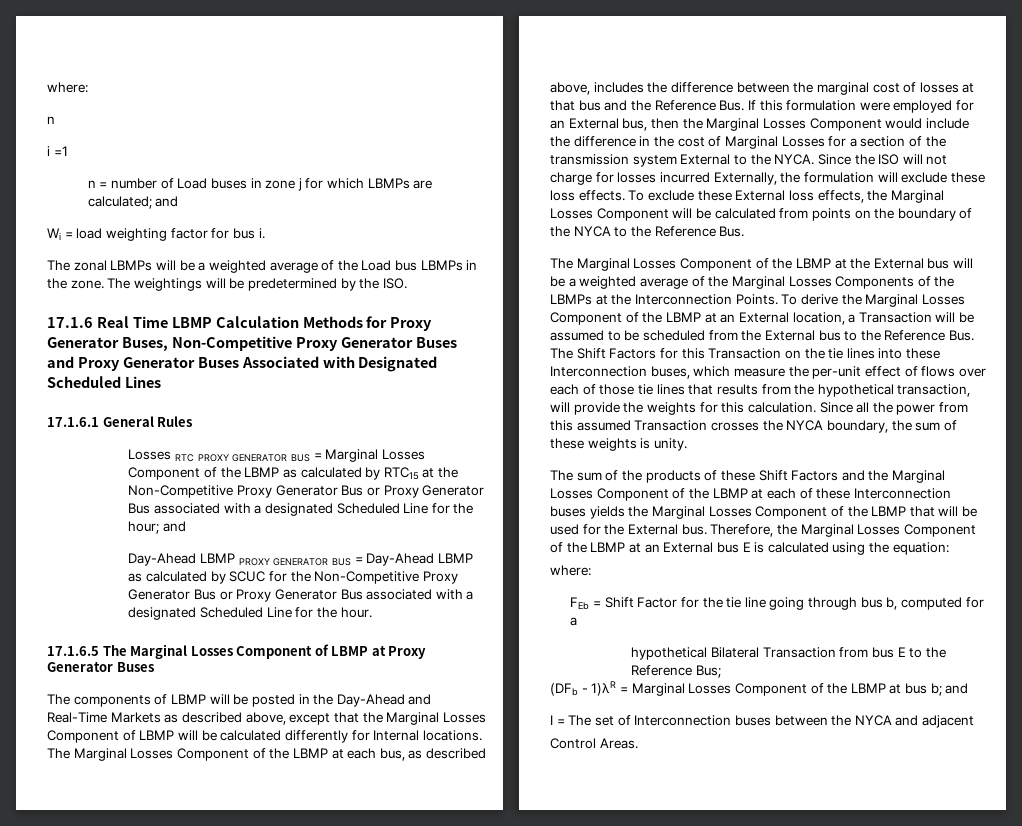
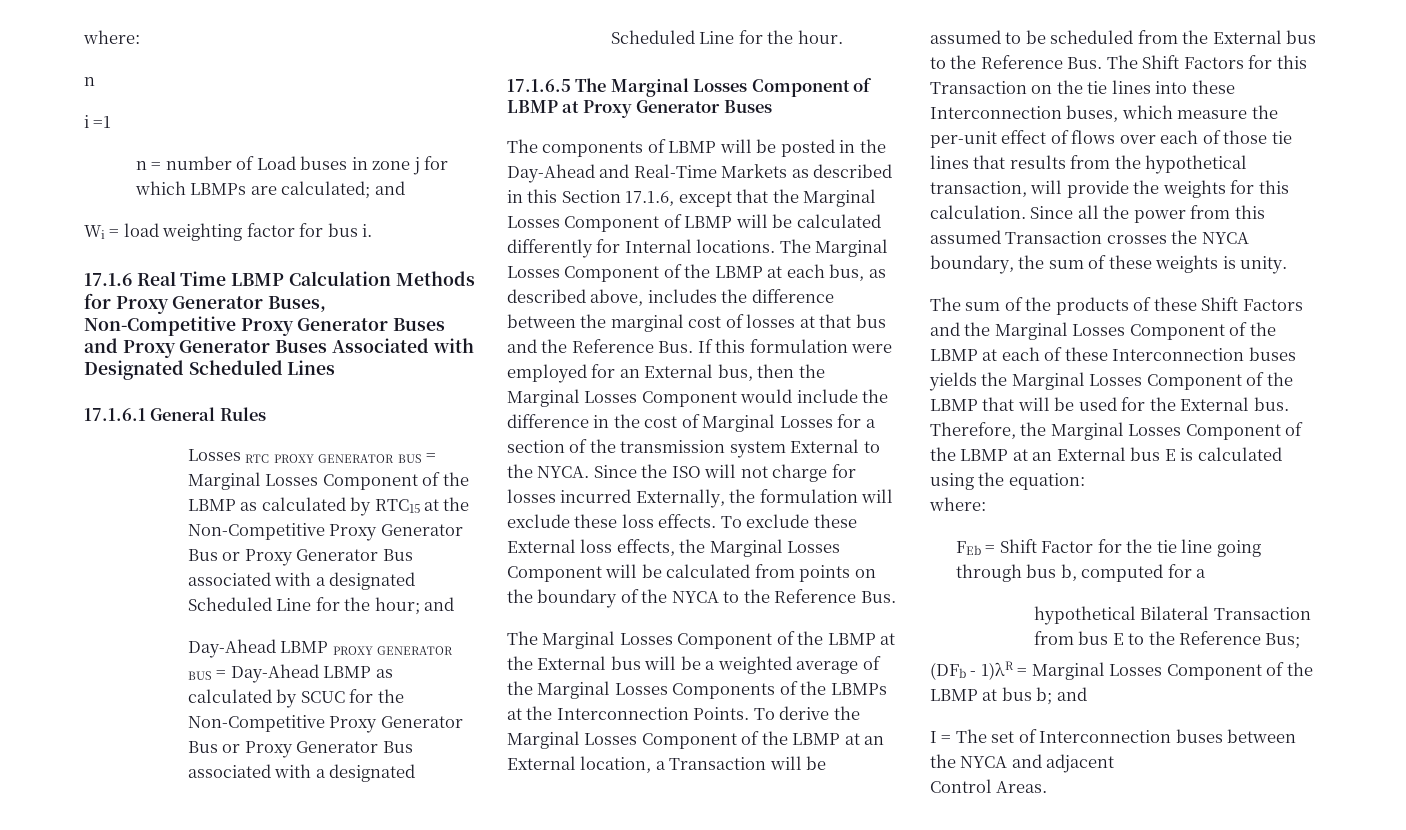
- The zonal LBMPs will be a weighted average of the Load bus LBMPs in the zone. The weightings will be predetermined by the ISO.
- The components of LBMP will be posted in the Day-Ahead and Real-Time Markets as described above, except that the Marginal Losses Component of LBMP will be calculated differently for Internal locations.
+ The components of LBMP will be posted in the Day-Ahead and Real-Time Markets as described in this Section 17.1.6, except that the Marginal Losses Component of LBMP will be calculated differently for Internal locations.

